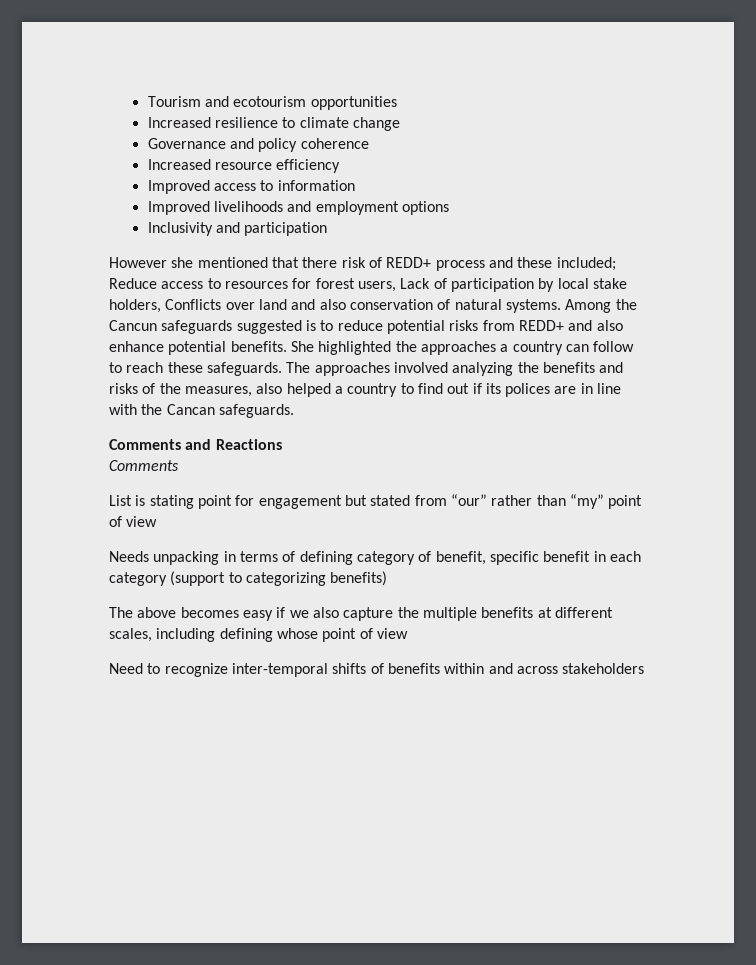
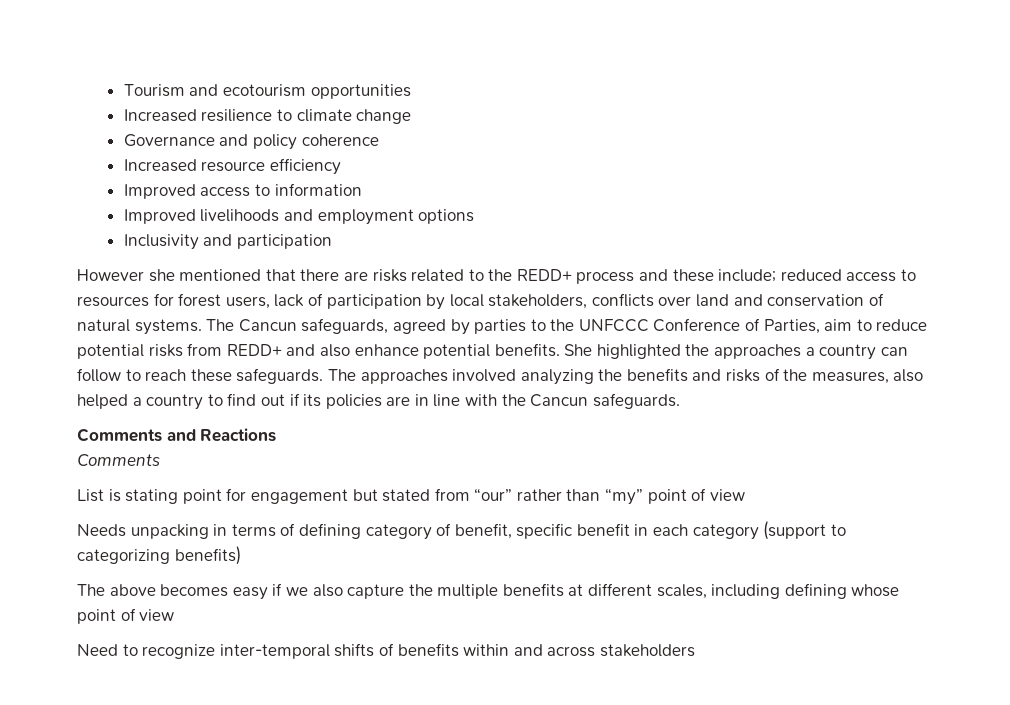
- However she mentioned that there risk of REDD+ process and these included; Reduce access to resources for forest users, Lack of participation by local stake holders, Conflicts over land and also conservation of natural systems.
+ However she mentioned that there are risks related to the REDD+ process and these include; reduced access to resources for forest users, lack of participation by local stakeholders, conflicts over land and conservation of natural systems.
- Among the Cancun safeguards suggested is to reduce potential risks from REDD+ and also enhance potential benefits.
+ The Cancun safeguards, agreed by parties to the UNFCCC Conference of Parties, aim to reduce potential risks from REDD+ and also enhance potential benefits.
- The approaches involved analyzing the benefits and risks of the measures, also helped a country to find out if its polices are in line with the Cancan safeguards.
+ The approaches involved analyzing the benefits and risks of the measures, also helped a country to find out if its policies are in line with the Cancun safeguards.

